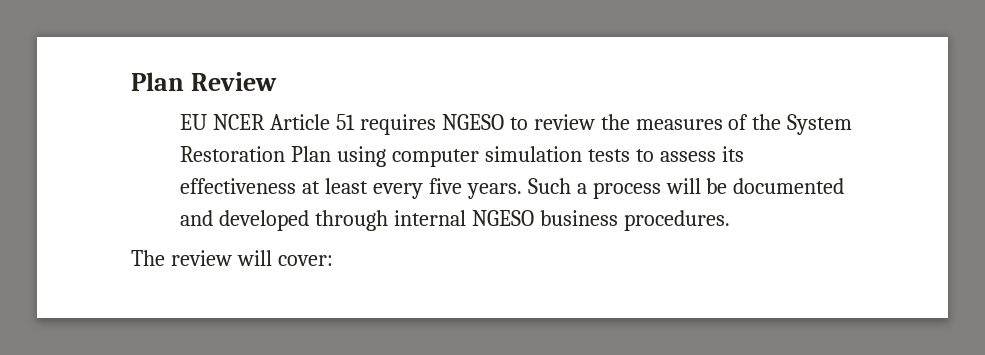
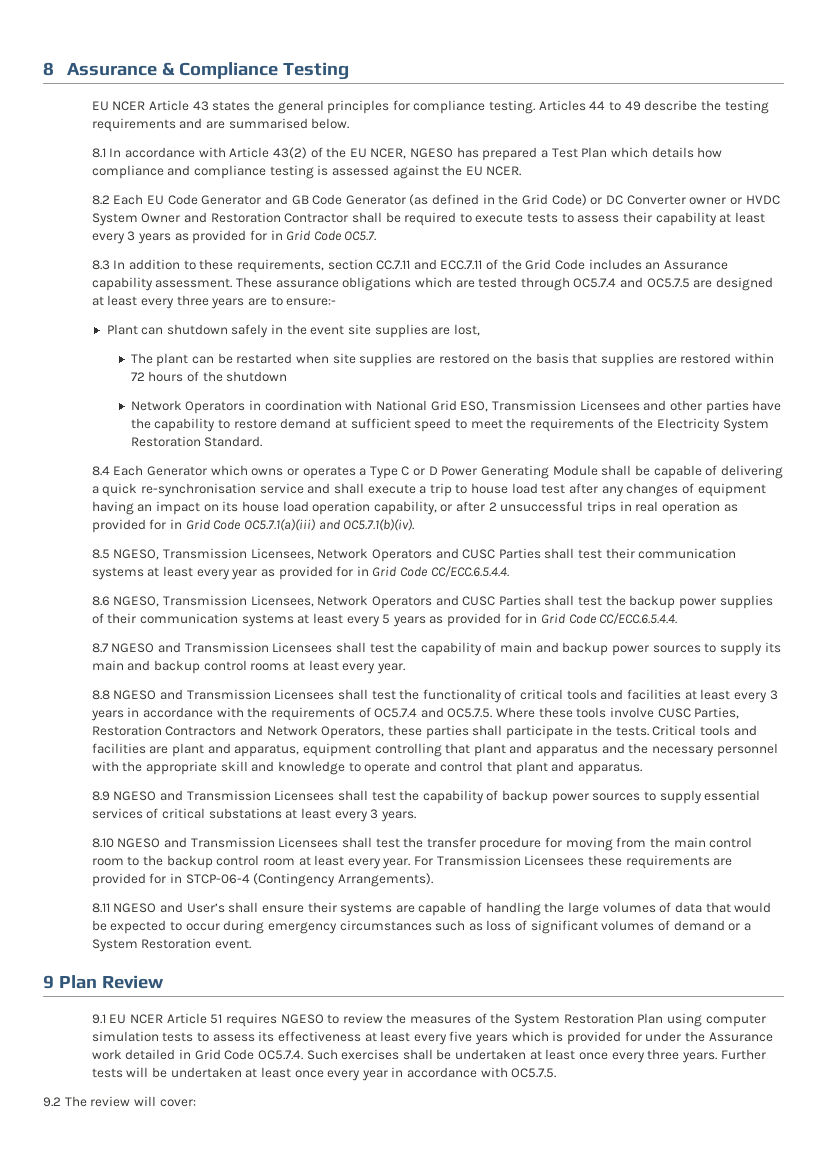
- Plan Review
+ 8 Assurance & Compliance Testing
+ EU NCER Article 43 states the general principles for compliance testing. Articles 44 to 49 describe the testing requirements and are summarised below.
+ 8.1 In accordance with Article 43(2) of the EU NCER, NGESO has prepared a Test Plan which details how compliance and compliance testing is assessed against the EU NCER.
+ 8.2 Each EU Code Generator and GB Code Generator (as defined in the Grid Code) or DC Converter owner or HVDC System Owner and Restoration Contractor shall be required to execute tests to assess their capability at least every 3 years as provided for in Grid Code OC5.7.
+ 8.3 In addition to these requirements, section CC.7.11 and ECC.7.11 of the Grid Code includes an Assurance capability assessment. These assurance obligations which are tested through OC5.7.4 and OC5.7.5 are designed at least every three years are to ensure:-
+ Plant can shutdown safely in the event site supplies are lost,
+ The plant can be restarted when site supplies are restored on the basis that supplies are restored within 72 hours of the shutdown
+ Network Operators in coordination with National Grid ESO, Transmission Licensees and other parties have the capability to restore demand at sufficient speed to meet the requirements of the Electricity System Restoration Standard.
+ 8.4 Each Generator which owns or operates a Type C or D Power Generating Module shall be capable of delivering a quick re-synchronisation service and shall execute a trip to house load test after any changes of equipment having an impact on its house load operation capability, or after 2 unsuccessful trips in real operation as provided for in Grid Code OC5.7.1(a)(iii) and OC5.7.1(b)(iv).
+ 8.5 NGESO, Transmission Licensees, Network Operators and CUSC Parties shall test their communication systems at least every year as provided for in Grid Code CC/ECC.6.5.4.4.
+ 8.6 NGESO, Transmission Licensees, Network Operators and CUSC Parties shall test the backup power supplies of their communication systems at least every 5 years as provided for in Grid Code CC/ECC.6.5.4.4.
+ 8.7 NGESO and Transmission Licensees shall test the capability of main and backup power sources to supply its main and backup control rooms at least every year.
+ 8.8 NGESO and Transmission Licensees shall test the functionality of critical tools and facilities at least every 3 years in accordance with the requirements of OC5.7.4 and OC5.7.5. Where these tools involve CUSC Parties, Restoration Contractors and Network Operators, these parties shall participate in the tests. Critical tools and facilities are plant and apparatus, equipment controlling that plant and apparatus and the necessary personnel with the appropriate skill and knowledge to operate and control that plant and apparatus.
+ 8.9 NGESO and Transmission Licensees shall test the capability of backup power sources to supply essential services of critical substations at least every 3 years.
+ 8.10 NGESO and Transmission Licensees shall test the transfer procedure for moving from the main control room to the backup control room at least every year. For Transmission Licensees these requirements are provided for in STCP-06-4 (Contingency Arrangements).
+ 8.11 NGESO and User’s shall ensure their systems are capable of handling the large volumes of data that would be expected to occur during emergency circumstances such as loss of significant volumes of demand or a System Restoration event.
+ 9 Plan Review
- EU NCER Article 51 requires NGESO to review the measures of the System Restoration Plan using computer simulation tests to assess its effectiveness at least every five years. Such a process will be documented and developed through internal NGESO business procedures.
- The review will cover:
+ 9.1 EU NCER Article 51 requires NGESO to review the measures of the System Restoration Plan using computer simulation tests to assess its effectiveness at least every five years which is provided for under the Assurance work detailed in Grid Code OC5.7.4. Such exercises shall be undertaken at least once every three years. Further tests will be undertaken at least once every year in accordance with OC5.7.5.
+ 9.2 The review will cover:

